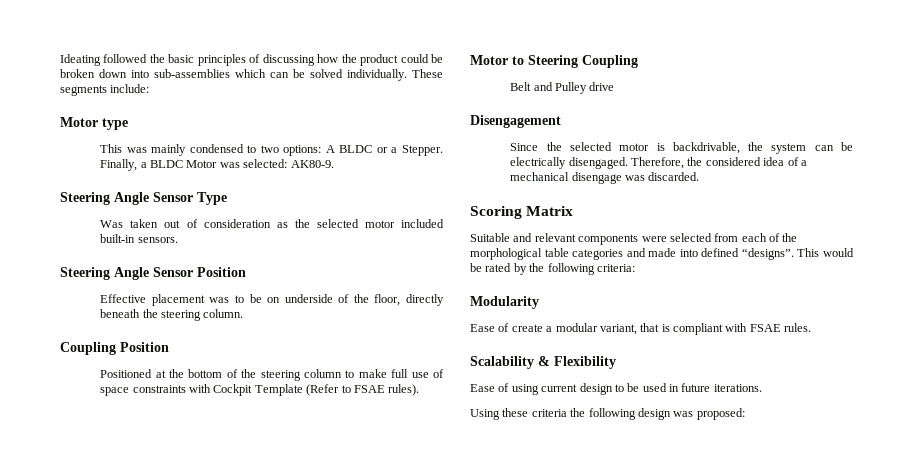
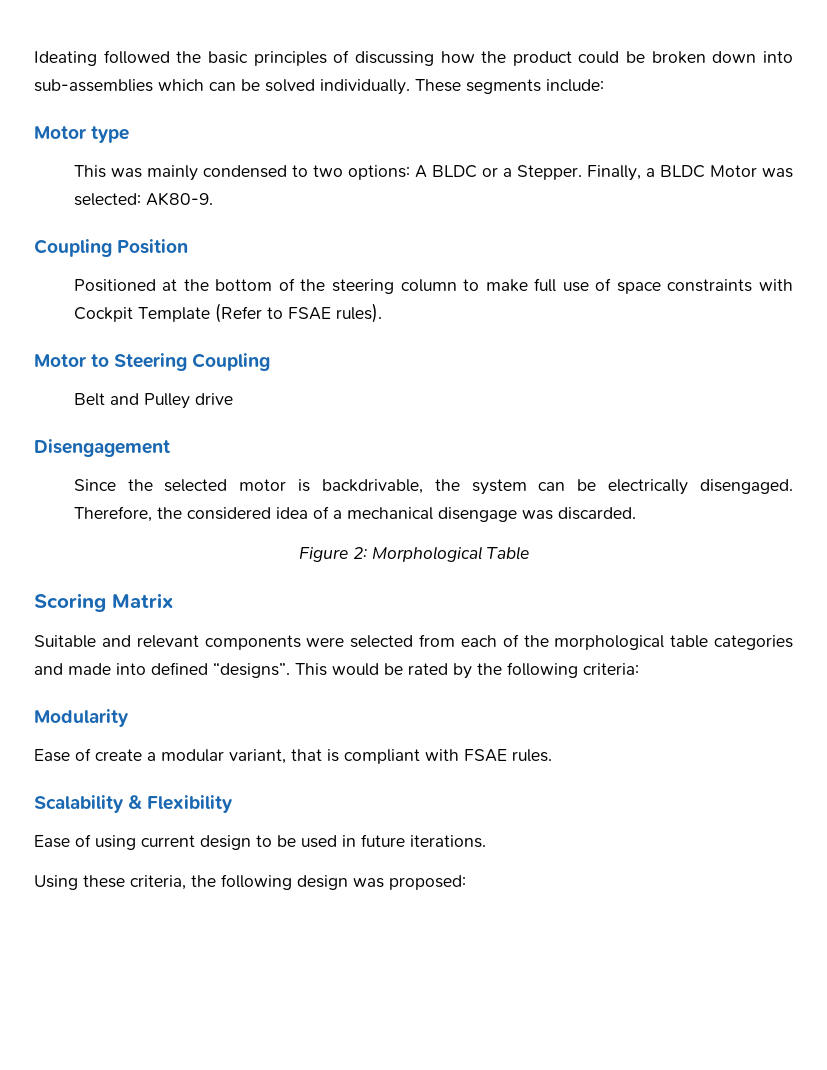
- Steering Angle Sensor Type
- Was taken out of consideration as the selected motor included built-in sensors.
- Steering Angle Sensor Position
- Effective placement was to be on underside of the floor, directly beneath the steering column.
+ Figure 2: Morphological Table
- Using these criteria the following design was proposed:
+ Using these criteria, the following design was proposed:

